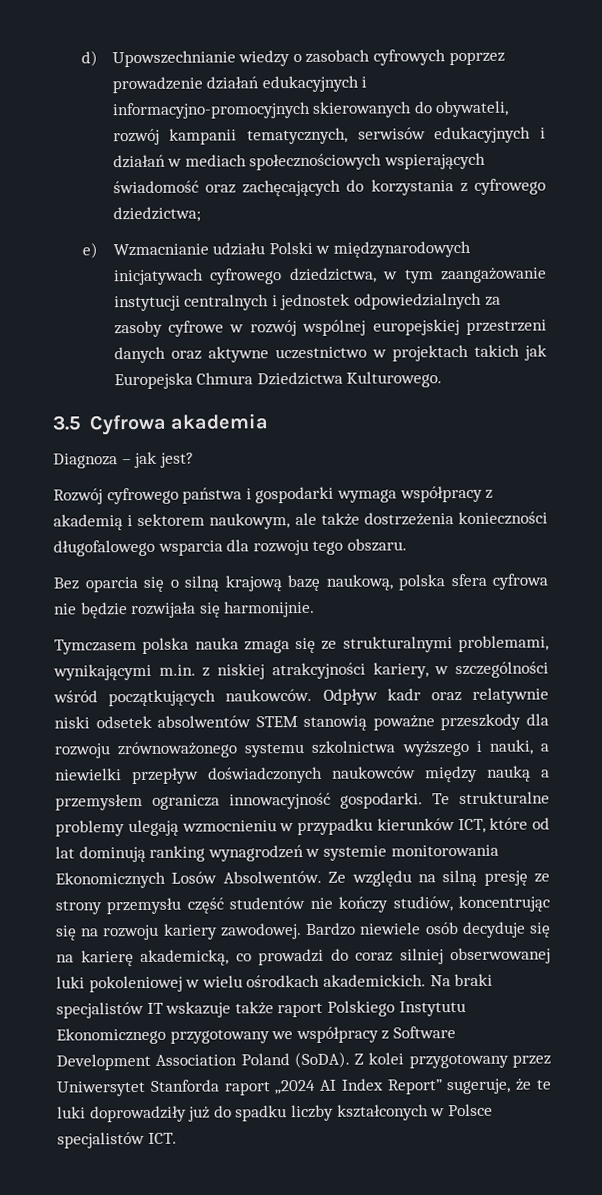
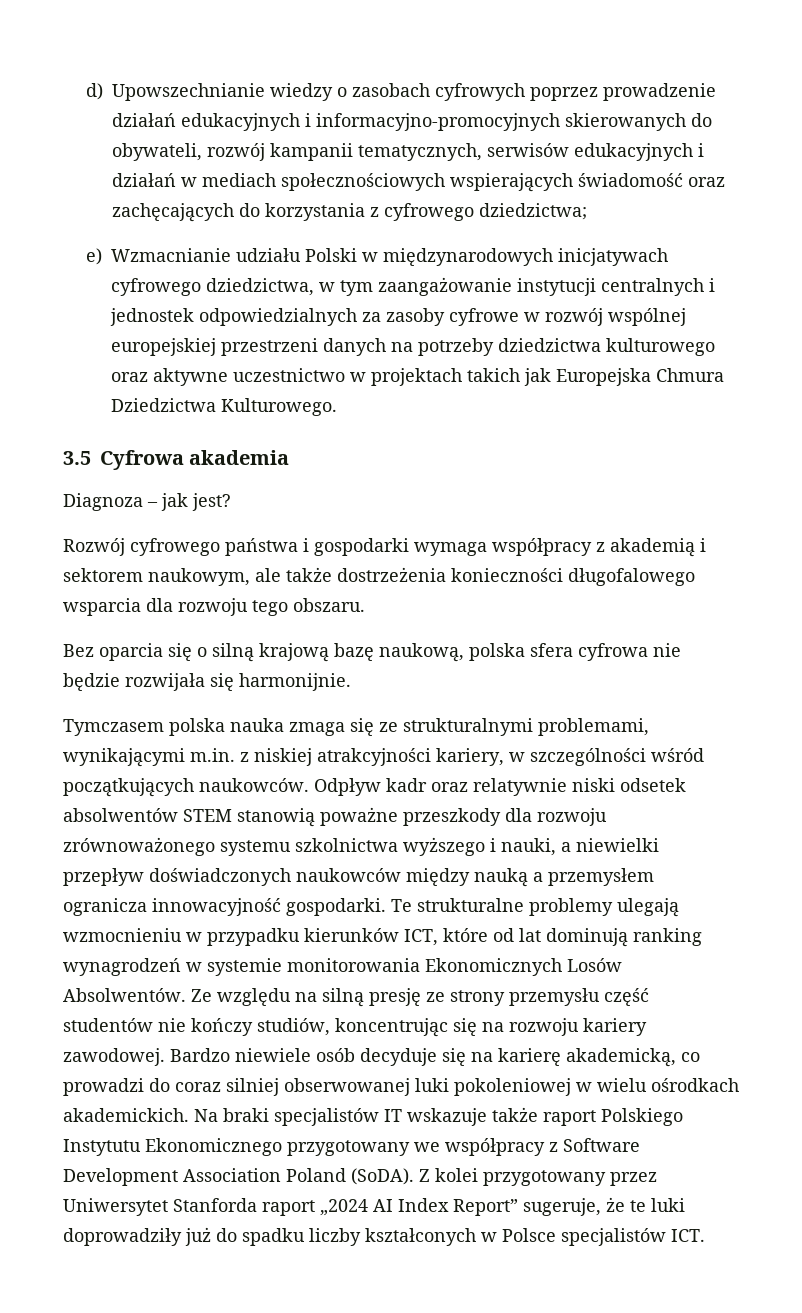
- e) Wzmacnianie udziału Polski w międzynarodowych inicjatywach cyfrowego dziedzictwa, w tym zaangażowanie instytucji centralnych i jednostek odpowiedzialnych za zasoby cyfrowe w rozwój wspólnej europejskiej przestrzeni danych oraz aktywne uczestnictwo w projektach takich jak Europejska Chmura Dziedzictwa Kulturowego.
+ e) Wzmacnianie udziału Polski w międzynarodowych inicjatywach cyfrowego dziedzictwa, w tym zaangażowanie instytucji centralnych i jednostek odpowiedzialnych za zasoby cyfrowe w rozwój wspólnej europejskiej przestrzeni danych na potrzeby dziedzictwa kulturowego oraz aktywne uczestnictwo w projektach takich jak Europejska Chmura Dziedzictwa Kulturowego.

